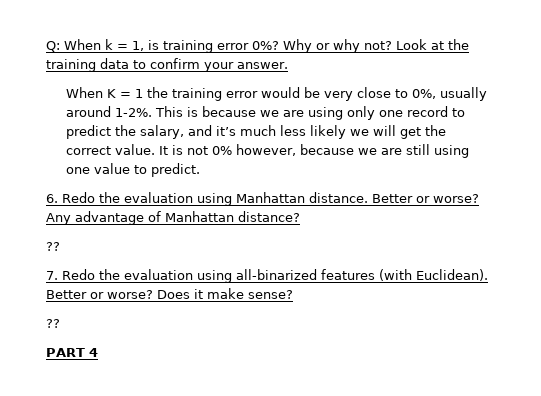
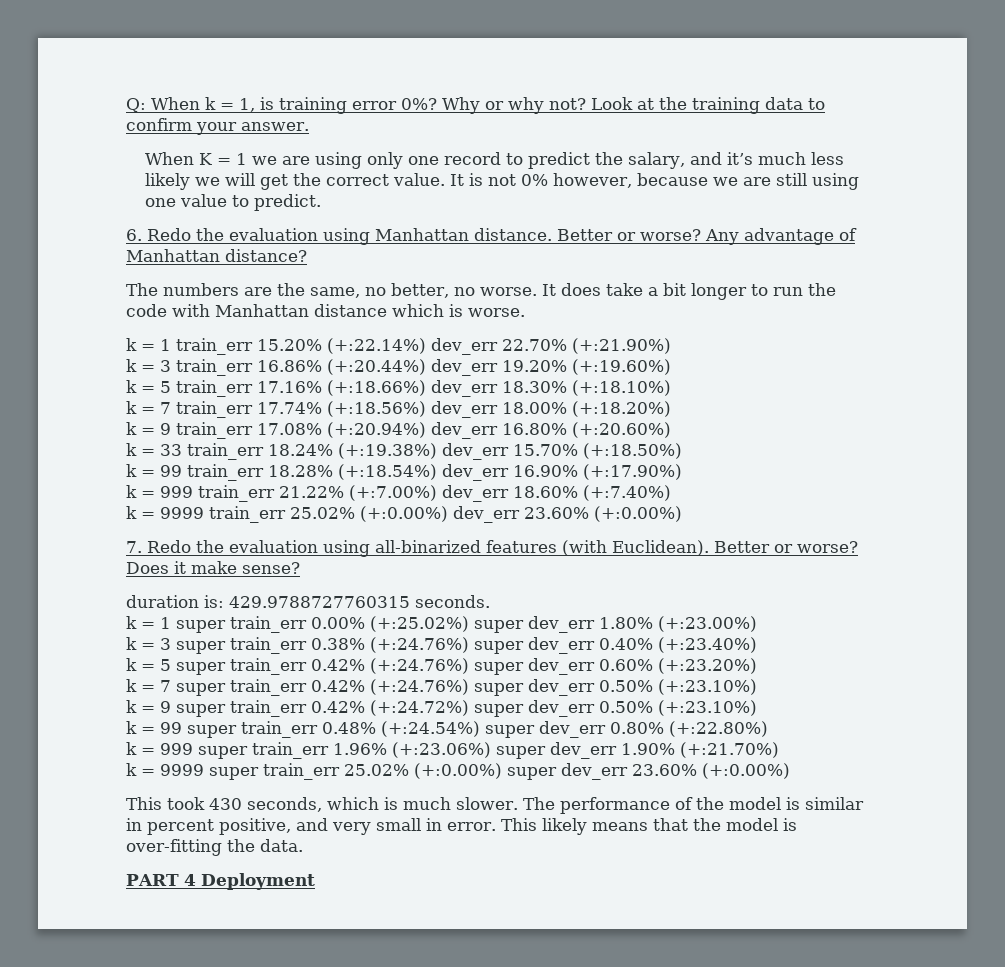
- When K = 1 the training error would be very close to 0%, usually around 1-2%. This is because we are using only one record to predict the salary, and it’s much less likely we will get the correct value.
+ When K = 1 we are using only one record to predict the salary, and it’s much less likely we will get the correct value.
  Any advantage of Manhattan distance?
- ??
+ The numbers are the same, no better, no worse. It does take a bit longer to run the code with Manhattan distance which is worse.
+ k = 1 train_err 15.20% (+:22.14%) dev_err 22.70% (+:21.90%)
+ k = 3 train_err 16.86% (+:20.44%) dev_err 19.20% (+:19.60%)
+ k = 5 train_err 17.16% (+:18.66%) dev_err 18.30% (+:18.10%)
+ k = 7 train_err 17.74% (+:18.56%) dev_err 18.00% (+:18.20%)
+ k = 9 train_err 17.08% (+:20.94%) dev_err 16.80% (+:20.60%)
+ k = 33 train_err 18.24% (+:19.38%) dev_err 15.70% (+:18.50%)
+ k = 99 train_err 18.28% (+:18.54%) dev_err 16.90% (+:17.90%)
+ k = 999 train_err 21.22% (+:7.00%) dev_err 18.60% (+:7.40%)
+ k = 9999 train_err 25.02% (+:0.00%) dev_err 23.60% (+:0.00%)
  Does it make sense?
- ??
+ duration is: 429.9788727760315 seconds.
+ k = 1 super train_err 0.00% (+:25.02%) super dev_err 1.80% (+:23.00%)
+ k = 3 super train_err 0.38% (+:24.76%) super dev_err 0.40% (+:23.40%)
+ k = 5 super train_err 0.42% (+:24.76%) super dev_err 0.60% (+:23.20%)
+ k = 7 super train_err 0.42% (+:24.76%) super dev_err 0.50% (+:23.10%)
+ k = 9 super train_err 0.42% (+:24.72%) super dev_err 0.50% (+:23.10%)
+ k = 99 super train_err 0.48% (+:24.54%) super dev_err 0.80% (+:22.80%)
+ k = 999 super train_err 1.96% (+:23.06%) super dev_err 1.90% (+:21.70%)
+ k = 9999 super train_err 25.02% (+:0.00%) super dev_err 23.60% (+:0.00%)
+ This took 430 seconds, which is much slower. The performance of the model is similar in percent positive, and very small in error. This likely means that the model is over-fitting the data.
- PART 4
+ PART 4 Deployment

